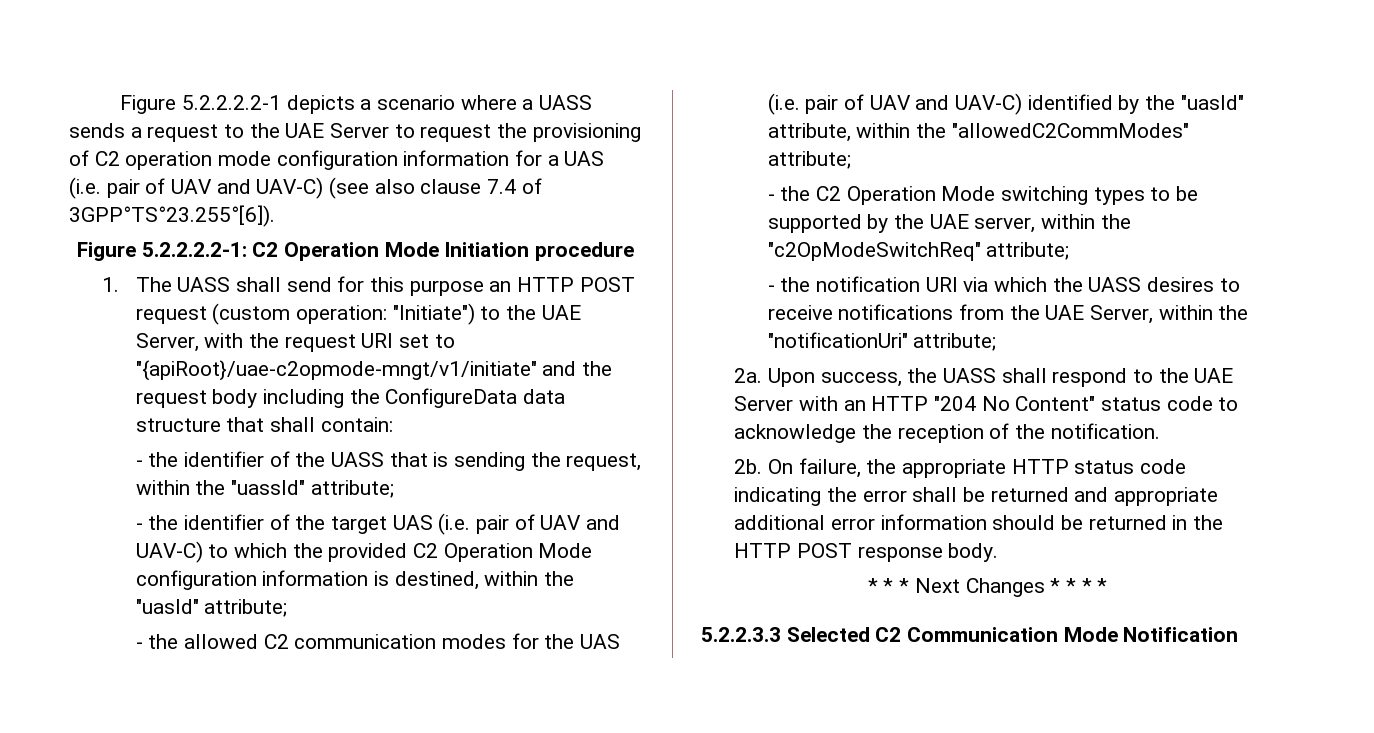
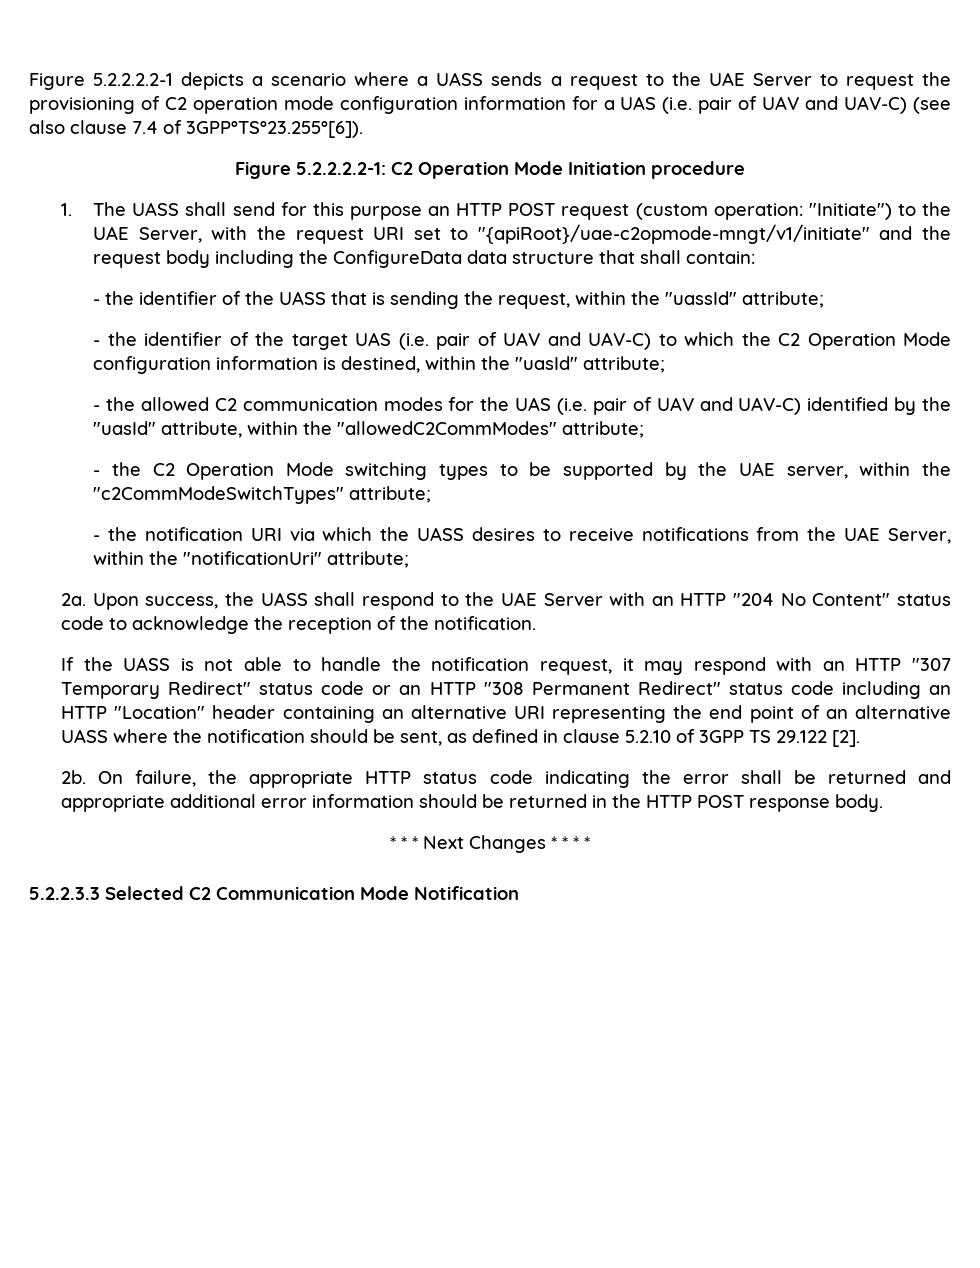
- - the identifier of the target UAS (i.e. pair of UAV and UAV-C) to which the provided C2 Operation Mode configuration information is destined, within the "uasId" attribute;
+ - the identifier of the target UAS (i.e. pair of UAV and UAV-C) to which the C2 Operation Mode configuration information is destined, within the "uasId" attribute;
- - the C2 Operation Mode switching types to be supported by the UAE server, within the "c2OpModeSwitchReq" attribute;
+ - the C2 Operation Mode switching types to be supported by the UAE server, within the "c2CommModeSwitchTypes" attribute;
+ If the UASS is not able to handle the notification request, it may respond with an HTTP "307 Temporary Redirect" status code or an HTTP "308 Permanent Redirect" status code including an HTTP "Location" header containing an alternative URI representing the end point of an alternative UASS where the notification should be sent, as defined in clause 5.2.10 of 3GPP TS 29.122 [2].

